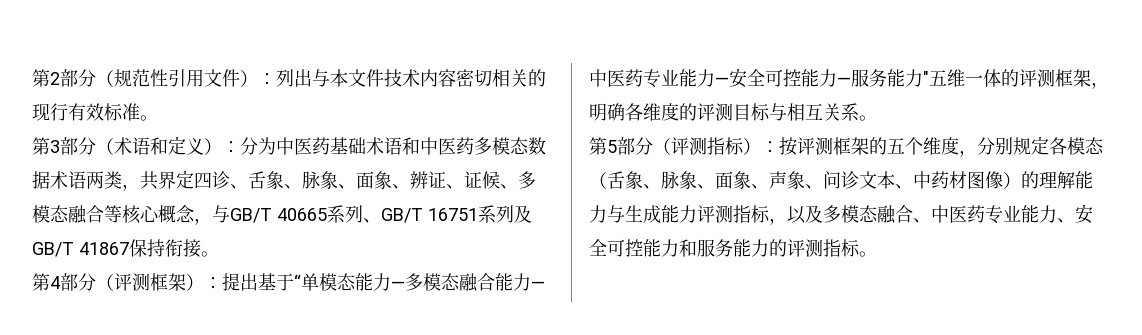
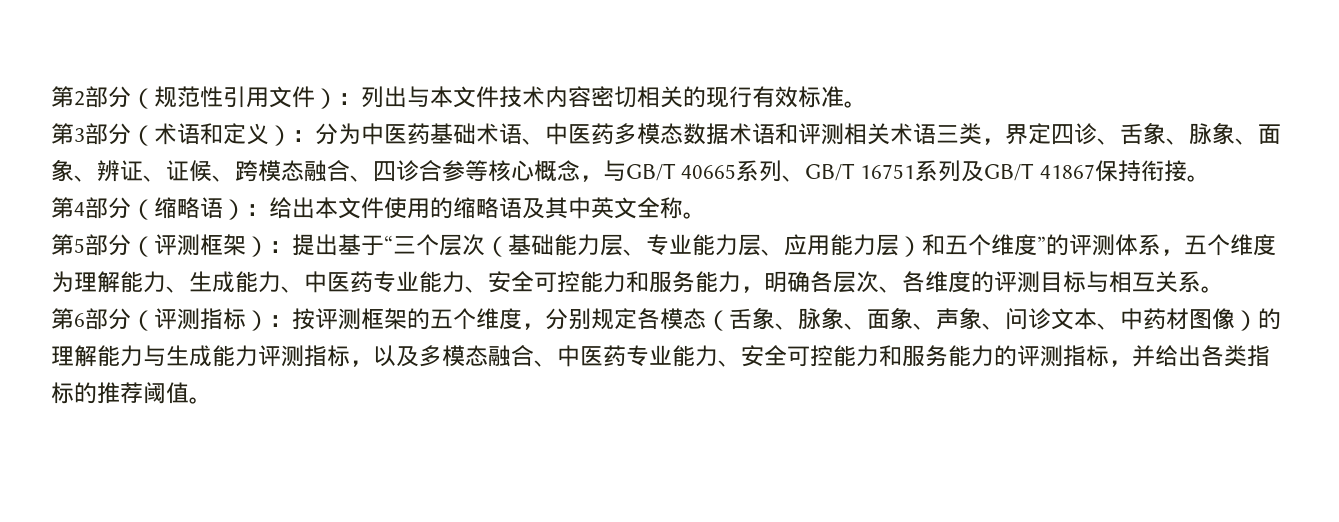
- 第3部分（术语和定义）：分为中医药基础术语和中医药多模态数据术语两类，共界定四诊、舌象、脉象、面象、辨证、证候、多模态融合等核心概念，与GB/T 40665系列、GB/T 16751系列及GB/T 41867保持衔接。
+ 第3部分（术语和定义）：分为中医药基础术语、中医药多模态数据术语和评测相关术语三类，界定四诊、舌象、脉象、面象、辨证、证候、跨模态融合、四诊合参等核心概念，与GB/T 40665系列、GB/T 16751系列及GB/T 41867保持衔接。
- 第4部分（评测框架）：提出基于“单模态能力—多模态融合能力—中医药专业能力—安全可控能力—服务能力"五维一体的评测框架，明确各维度的评测目标与相互关系。
+ 第4部分（缩略语）：给出本文件使用的缩略语及其中英文全称。
+ 第5部分（评测框架）：提出基于“三个层次（基础能力层、专业能力层、应用能力层）和五个维度”的评测体系，五个维度为理解能力、生成能力、中医药专业能力、安全可控能力和服务能力，明确各层次、各维度的评测目标与相互关系。
- 第5部分（评测指标）：按评测框架的五个维度，分别规定各模态（舌象、脉象、面象、声象、问诊文本、中药材图像）的理解能力与生成能力评测指标，以及多模态融合、中医药专业能力、安全可控能力和服务能力的评测指标。
+ 第6部分（评测指标）：按评测框架的五个维度，分别规定各模态（舌象、脉象、面象、声象、问诊文本、中药材图像）的理解能力与生成能力评测指标，以及多模态融合、中医药专业能力、安全可控能力和服务能力的评测指标，并给出各类指标的推荐阈值。

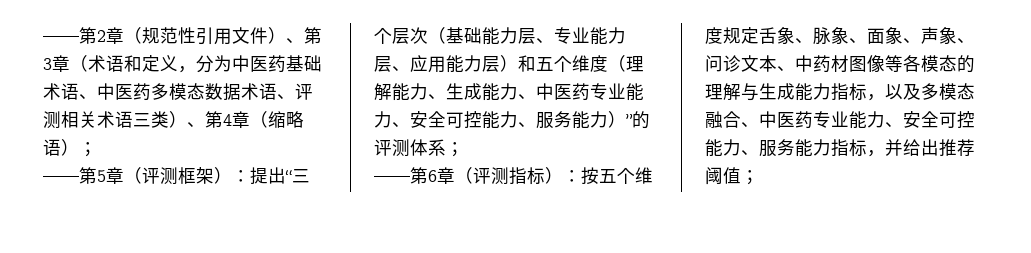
- 第2部分（规范性引用文件）：列出与本文件技术内容密切相关的现行有效标准。
- 第3部分（术语和定义）：分为中医药基础术语、中医药多模态数据术语和评测相关术语三类，界定四诊、舌象、脉象、面象、辨证、证候、跨模态融合、四诊合参等核心概念，与GB/T 40665系列、GB/T 16751系列及GB/T 41867保持衔接。
- 第4部分（缩略语）：给出本文件使用的缩略语及其中英文全称。
- 第5部分（评测框架）：
+ ——第2章（规范性引用文件）、第3章（术语和定义，分为中医药基础术语、中医药多模态数据术语、评测相关术语三类）、第4章（缩略语）；
+ ——第5章（评测框架）：
- 提出基于“三个层次（基础能力层、专业能力层、应用能力层）和五个维度”的评测体系，五个维度为理解能力、生成能力、中医药专业能力、安全可控能力和服务能力，明确各层次、各维度的评测目标与相互关系。
- 第6部分（评测指标）：按评测框架的五个维度，分别规定各模态（舌象、脉象、面象、声象、问诊文本、中药材图像）的理解能力与生成能力评测指标，以及多模态融合、中医药专业能力、安全可控能力和服务能力的评测指标，并给出各类指标的推荐阈值。
+ 提出“三个层次（基础能力层、专业能力层、应用能力层）和五个维度（理解能力、生成能力、中医药专业能力、安全可控能力、服务能力）”的评测体系；
+ ——第6章（评测指标）：按五个维度规定舌象、脉象、面象、声象、问诊文本、中药材图像等各模态的理解与生成能力指标，以及多模态融合、中医药专业能力、安全可控能力、服务能力指标，并给出推荐阈值；

